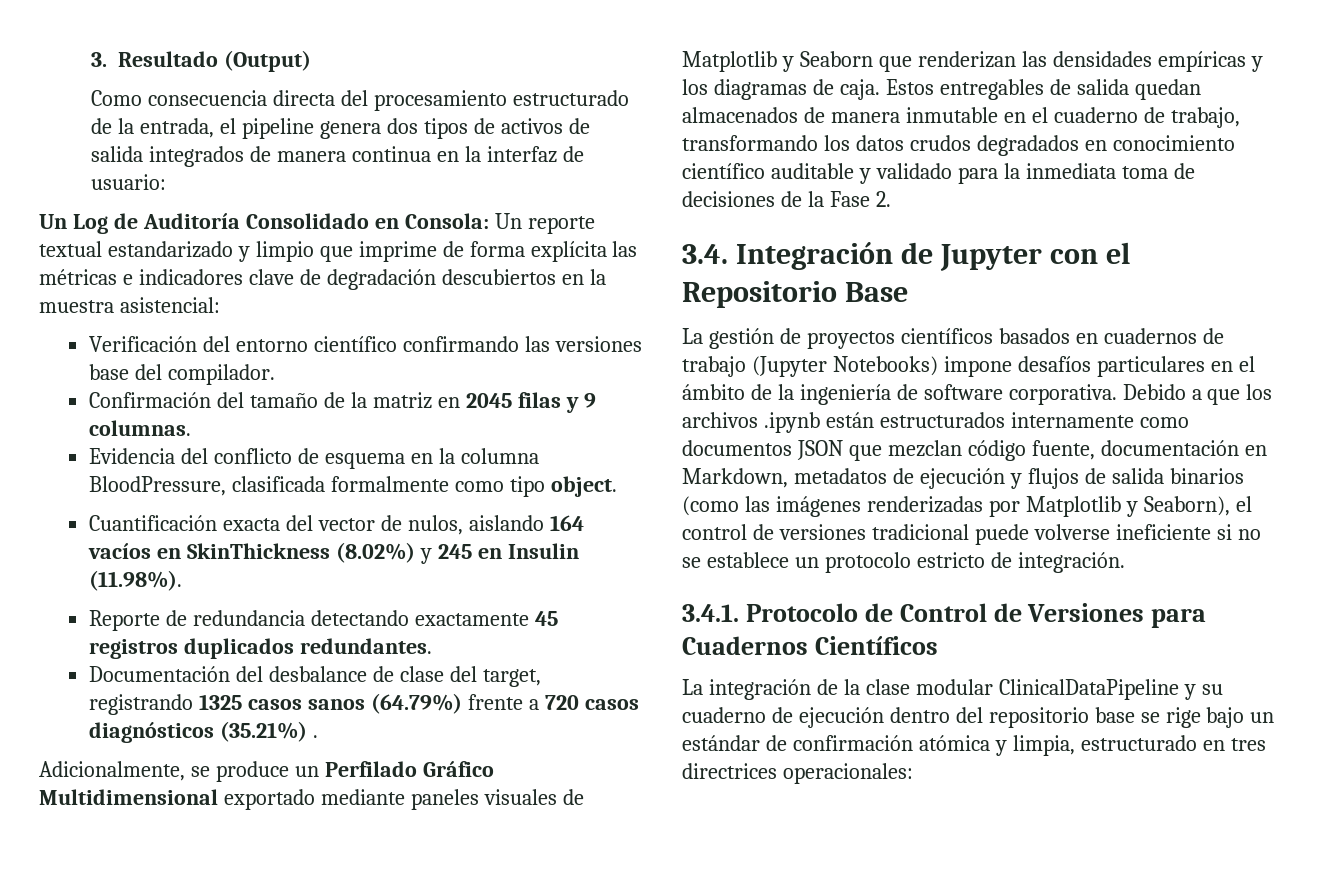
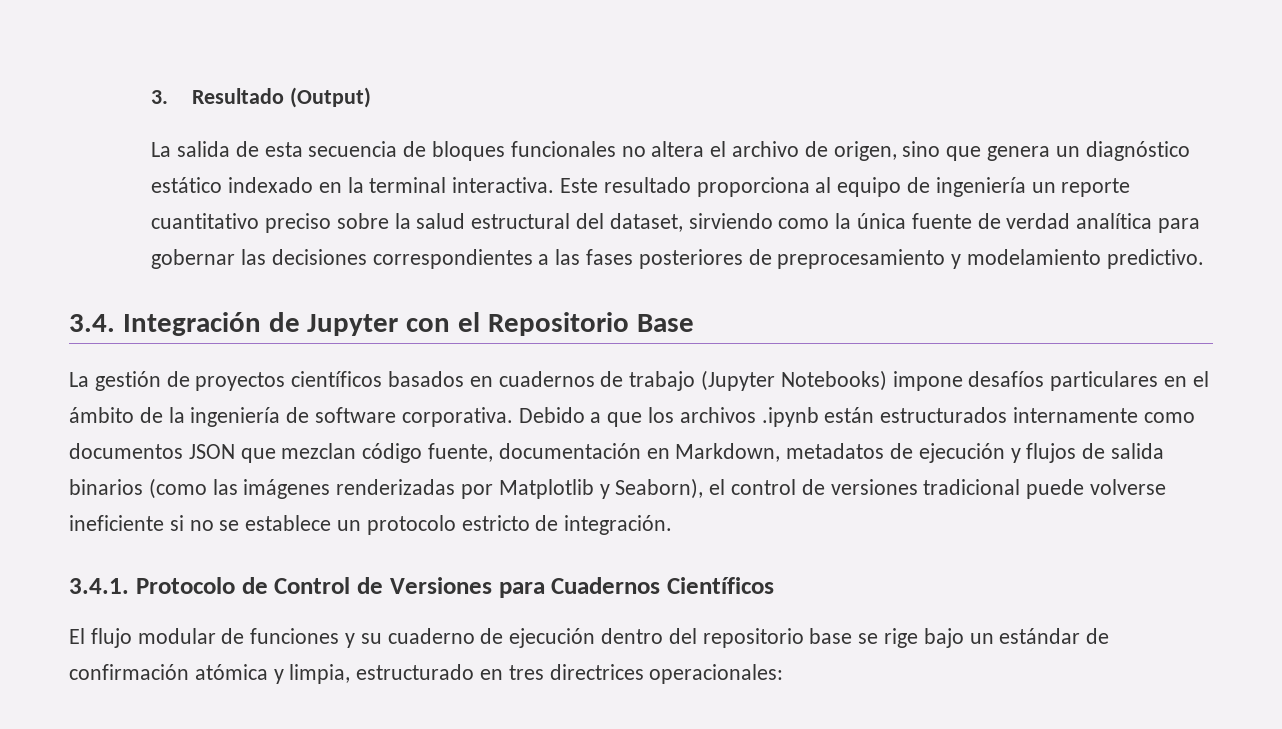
- Como consecuencia directa del procesamiento estructurado de la entrada, el pipeline genera dos tipos de activos de salida integrados de manera continua en la interfaz de usuario:
- Un Log de Auditoría Consolidado en Consola: Un reporte textual estandarizado y limpio que imprime de forma explícita las métricas e indicadores clave de degradación descubiertos en la muestra asistencial:
- Verificación del entorno científico confirmando las versiones base del compilador.
- Confirmación del tamaño de la matriz en 2045 filas y 9 columnas.
- Evidencia del conflicto de esquema en la columna BloodPressure, clasificada formalmente como tipo object.
- Cuantificación exacta del vector de nulos, aislando 164 vacíos en SkinThickness (8.02%) y 245 en Insulin (11.98%).
- Reporte de redundancia detectando exactamente 45 registros duplicados redundantes.
- Documentación del desbalance de clase del target, registrando 1325 casos sanos (64.79%) frente a 720 casos diagnósticos (35.21%) .
- Adicionalmente, se produce un Perfilado Gráfico Multidimensional exportado mediante paneles visuales de Matplotlib y Seaborn que renderizan las densidades empíricas y los diagramas de caja. Estos entregables de salida quedan almacenados de manera inmutable en el cuaderno de trabajo, transformando los datos crudos degradados en conocimiento científico auditable y validado para la inmediata toma de decisiones de la Fase 2.
+ La salida de esta secuencia de bloques funcionales no altera el archivo de origen, sino que genera un diagnóstico estático indexado en la terminal interactiva. Este resultado proporciona al equipo de ingeniería un reporte cuantitativo preciso sobre la salud estructural del dataset, sirviendo como la única fuente de verdad analítica para gobernar las decisiones correspondientes a las fases posteriores de preprocesamiento y modelamiento predictivo.
- La integración de la clase modular ClinicalDataPipeline y su cuaderno de ejecución dentro del repositorio base se rige bajo un estándar de confirmación atómica y limpia, estructurado en tres directrices operacionales:
+ El flujo modular de funciones y su cuaderno de ejecución dentro del repositorio base se rige bajo un estándar de confirmación atómica y limpia, estructurado en tres directrices operacionales:

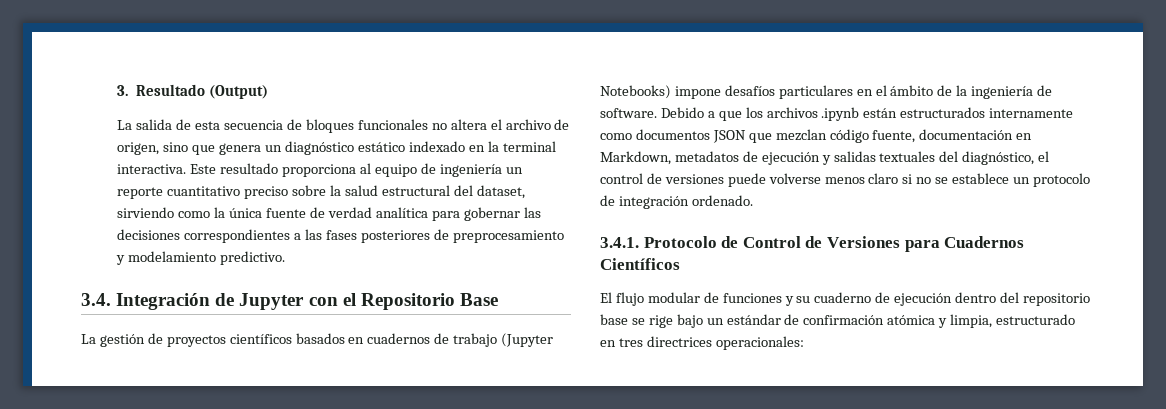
- La gestión de proyectos científicos basados en cuadernos de trabajo (Jupyter Notebooks) impone desafíos particulares en el ámbito de la ingeniería de software corporativa.
+ La gestión de proyectos científicos basados en cuadernos de trabajo (Jupyter Notebooks) impone desafíos particulares en el ámbito de la ingeniería de software.
- Debido a que los archivos .ipynb están estructurados internamente como documentos JSON que mezclan código fuente, documentación en Markdown, metadatos de ejecución y flujos de salida binarios (como las imágenes renderizadas por Matplotlib y Seaborn), el control de versiones tradicional puede volverse ineficiente si no se establece un protocolo estricto de integración.
+ Debido a que los archivos .ipynb están estructurados internamente como documentos JSON que mezclan código fuente, documentación en Markdown, metadatos de ejecución y salidas textuales del diagnóstico, el control de versiones puede volverse menos claro si no se establece un protocolo de integración ordenado.

